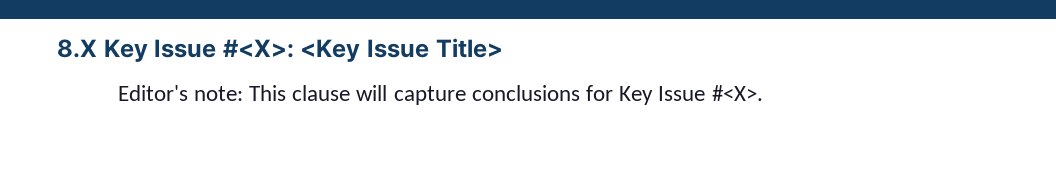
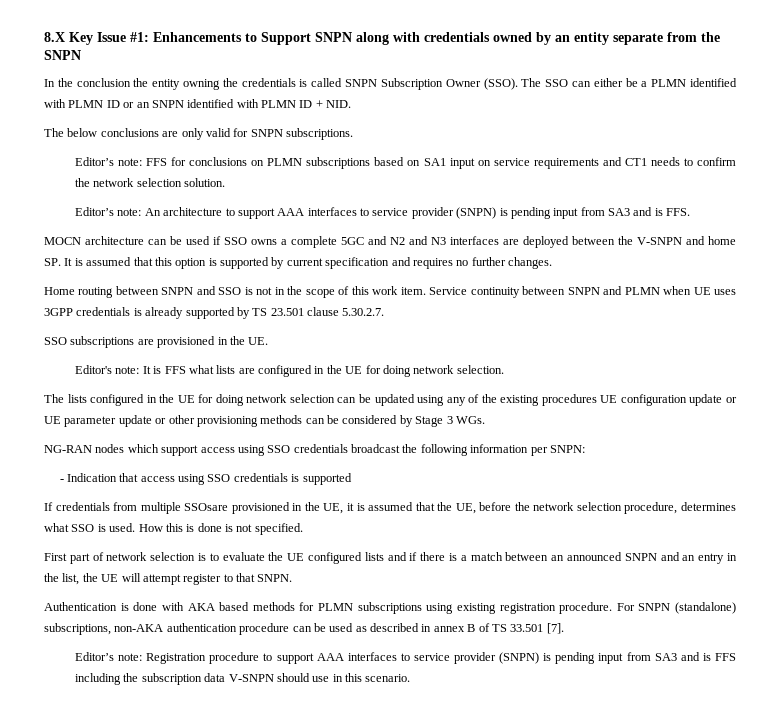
- 8.X Key Issue #<X>: <Key Issue Title>
- Editor's note: This clause will capture conclusions for Key Issue #<X>.
+ 8.X Key Issue #1: Enhancements to Support SNPN along with credentials owned by an entity separate from the SNPN
+ In the conclusion the entity owning the credentials is called SNPN Subscription Owner (SSO). The SSO can either be a PLMN identified with PLMN ID or an SNPN identified with PLMN ID + NID.
+ The below conclusions are only valid for SNPN subscriptions.
+ Editor’s note: FFS for conclusions on PLMN subscriptions based on SA1 input on service requirements and CT1 needs to confirm the network selection solution.
+ Editor’s note: An architecture to support AAA interfaces to service provider (SNPN) is pending input from SA3 and is FFS.
+ MOCN architecture can be used if SSO owns a complete 5GC and N2 and N3 interfaces are deployed between the V-SNPN and home SP. It is assumed that this option is supported by current specification and requires no further changes.
+ Home routing between SNPN and SSO is not in the scope of this work item. Service continuity between SNPN and PLMN when UE uses 3GPP credentials is already supported by TS 23.501 clause 5.30.2.7.
+ SSO subscriptions are provisioned in the UE.
+ Editor's note: It is FFS what lists are configured in the UE for doing network selection.
+ The lists configured in the UE for doing network selection can be updated using any of the existing procedures UE configuration update or UE parameter update or other provisioning methods can be considered by Stage 3 WGs.
+ NG-RAN nodes which support access using SSO credentials broadcast the following information per SNPN:
+ - Indication that access using SSO credentials is supported
+ If credentials from multiple SSOsare provisioned in the UE, it is assumed that the UE, before the network selection procedure, determines what SSO is used. How this is done is not specified.
+ First part of network selection is to evaluate the UE configured lists and if there is a match between an announced SNPN and an entry in the list, the UE will attempt register to that SNPN.
+ Authentication is done with AKA based methods for PLMN subscriptions using existing registration procedure. For SNPN (standalone) subscriptions, non-AKA authentication procedure can be used as described in annex B of TS 33.501 [7].
+ Editor’s note: Registration procedure to support AAA interfaces to service provider (SNPN) is pending input from SA3 and is FFS including the subscription data V-SNPN should use in this scenario.

